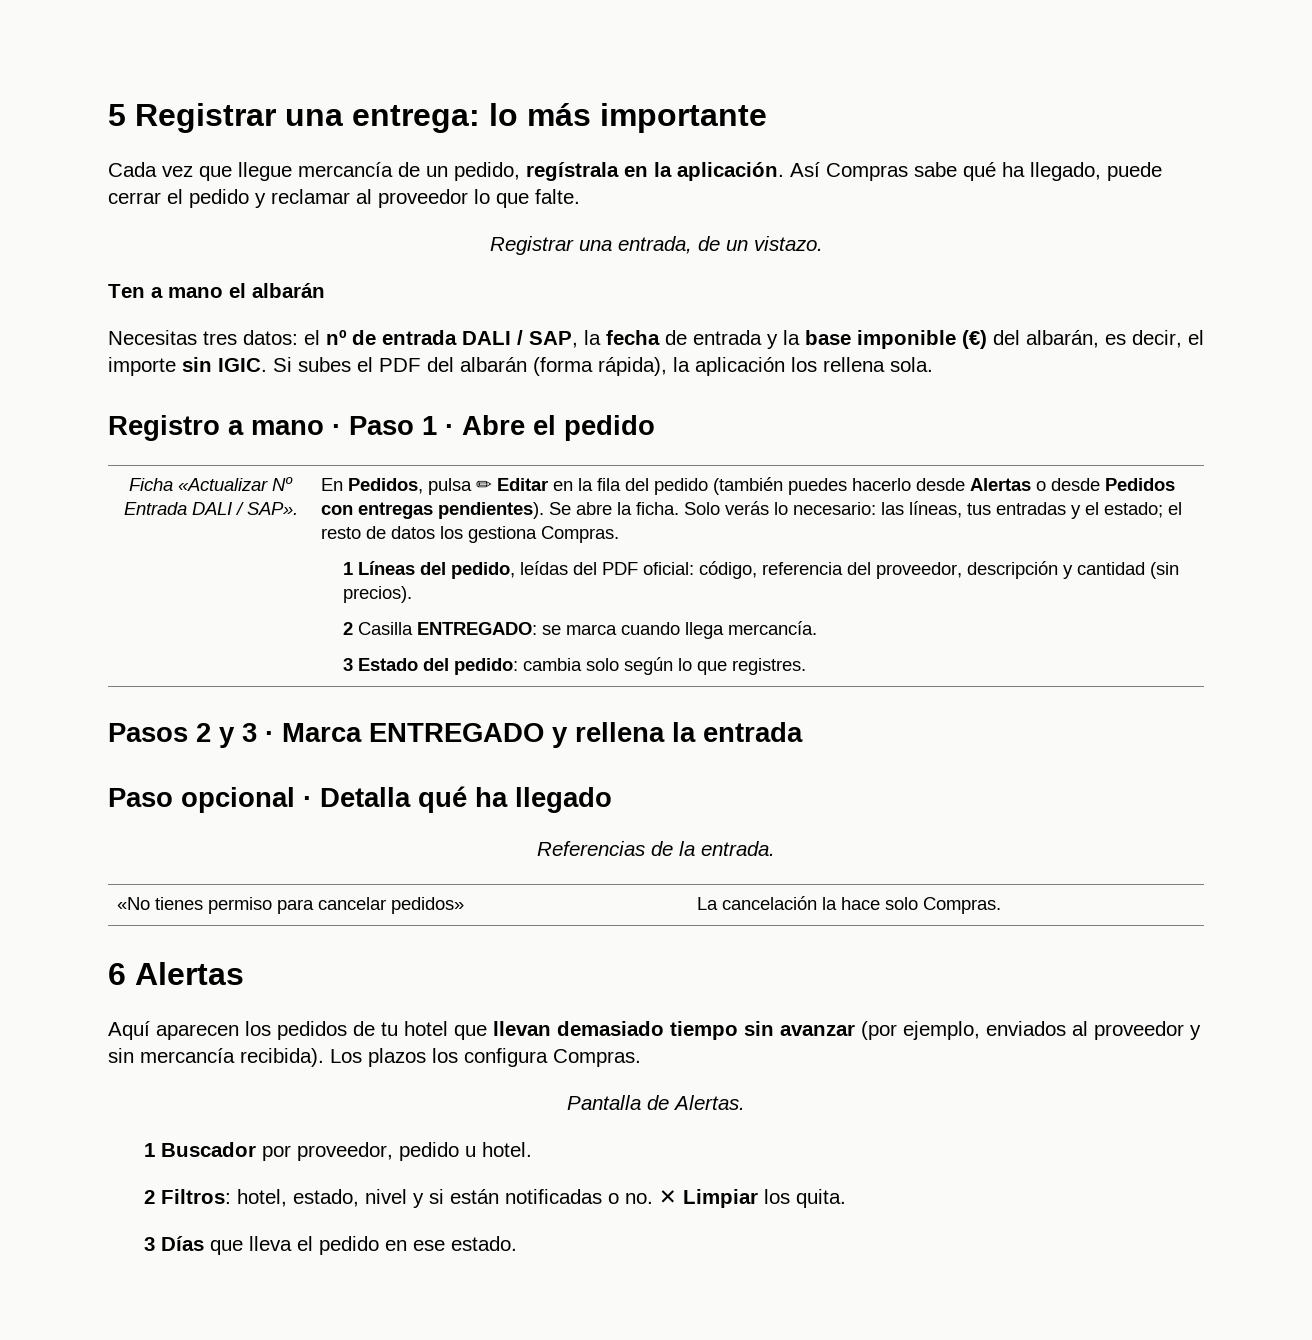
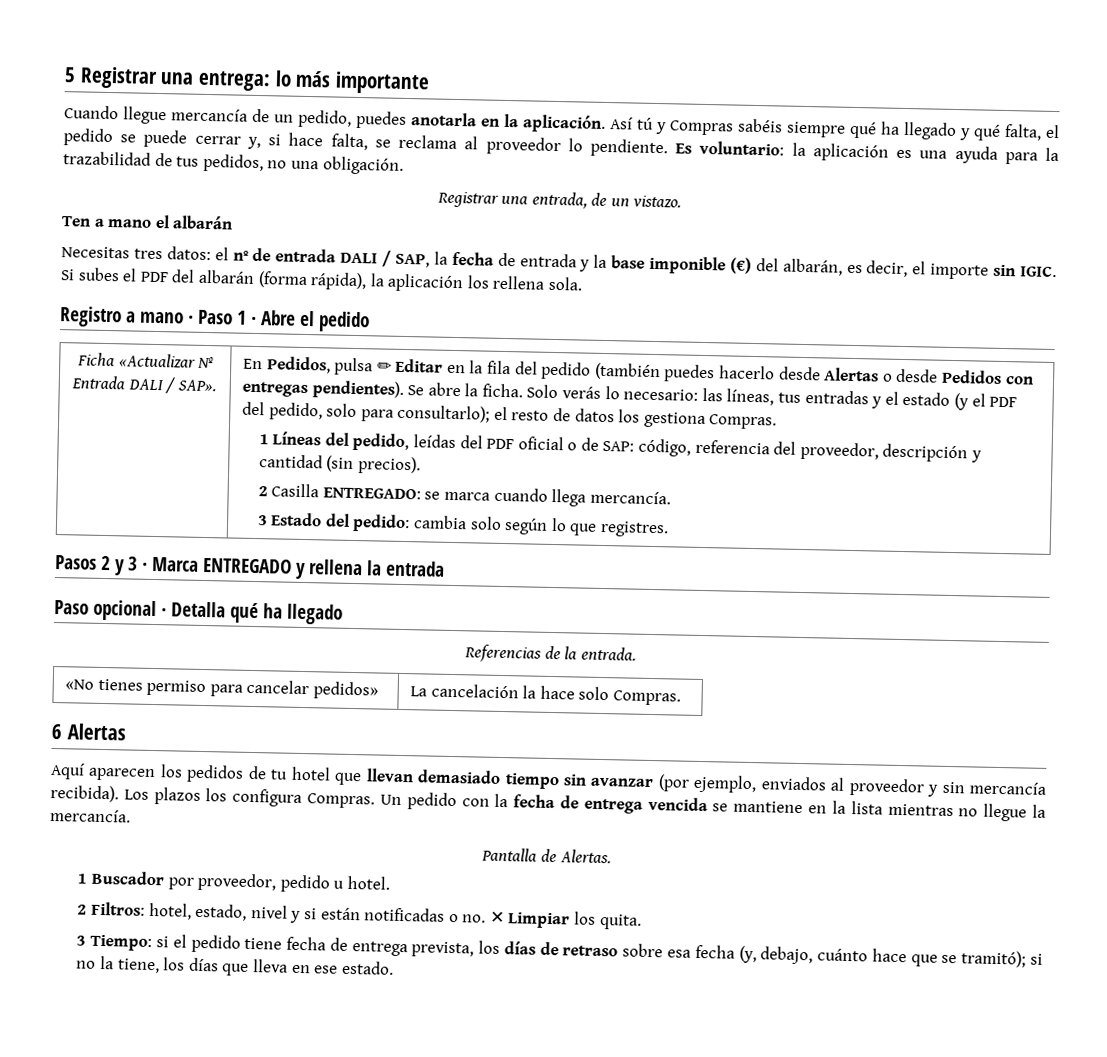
- Cada vez que llegue mercancía de un pedido, regístrala en la aplicación.
+ Cuando llegue mercancía de un pedido, puedes anotarla en la aplicación.
- Así Compras sabe qué ha llegado, puede cerrar el pedido y reclamar al proveedor lo que falte.
+ Así tú y Compras sabéis siempre qué ha llegado y qué falta, el pedido se puede cerrar y, si hace falta, se reclama al proveedor lo pendiente. Es voluntario: la aplicación es una ayuda para la trazabilidad de tus pedidos, no una obligación.
- Solo verás lo necesario: las líneas, tus entradas y el estado; el resto de datos los gestiona Compras.
+ Solo verás lo necesario: las líneas, tus entradas y el estado (y el PDF del pedido, solo para consultarlo); el resto de datos los gestiona Compras.
- 1 Líneas del pedido, leídas del PDF oficial: código, referencia del proveedor, descripción y cantidad (sin precios).
+ 1 Líneas del pedido, leídas del PDF oficial o de SAP: código, referencia del proveedor, descripción y cantidad (sin precios).
+ Un pedido con la fecha de entrega vencida se mantiene en la lista mientras no llegue la mercancía.
- 3 Días que lleva el pedido en ese estado.
+ 3 Tiempo: si el pedido tiene fecha de entrega prevista, los días de retraso sobre esa fecha (y, debajo, cuánto hace que se tramitó); si no la tiene, los días que lleva en ese estado.

